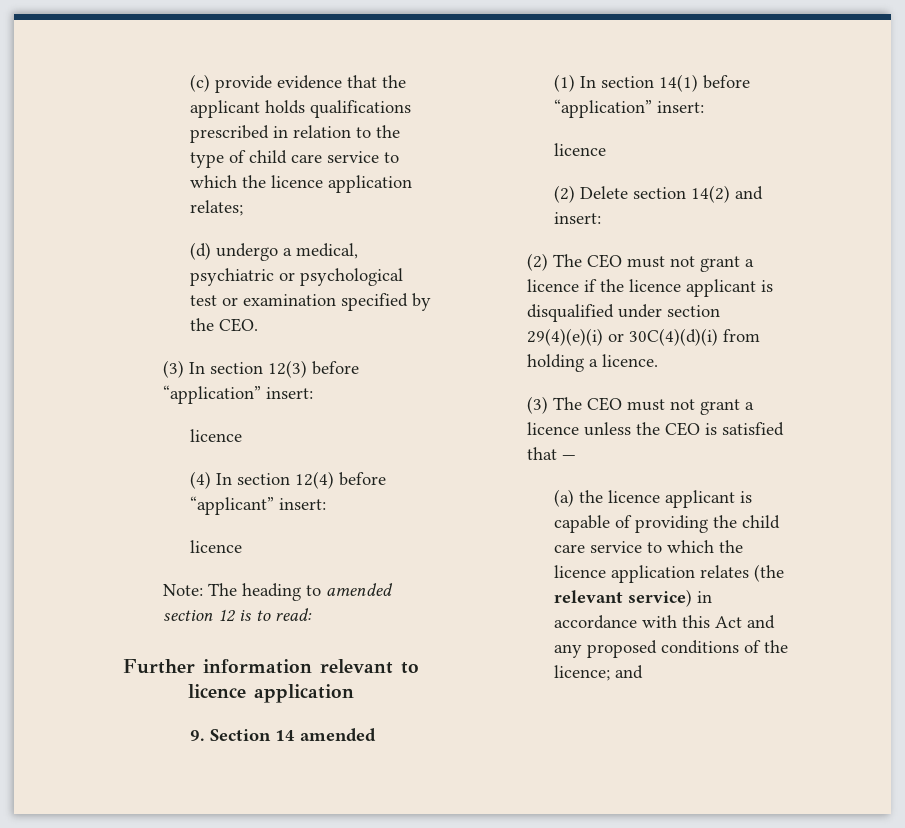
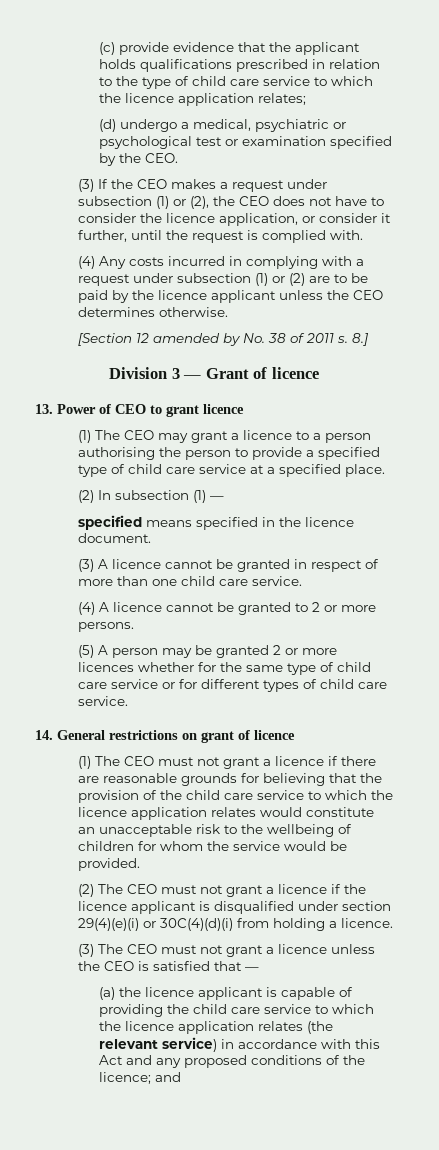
- (3) In section 12(3) before “application” insert:
- licence
- (4) In section 12(4) before “applicant” insert:
- licence
- Note: The heading to amended section 12 is to read:
- Further information relevant to licence application
- 9. Section 14 amended
- (1) In section 14(1) before “application” insert:
- licence
- (2) Delete section 14(2) and insert:
+ (3) If the CEO makes a request under subsection (1) or (2), the CEO does not have to consider the licence application, or consider it further, until the request is complied with.
+ (4) Any costs incurred in complying with a request under subsection (1) or (2) are to be paid by the licence applicant unless the CEO determines otherwise.
+ [Section 12 amended by No. 38 of 2011 s. 8.]
+ Division 3 — Grant of licence
+ 13. Power of CEO to grant licence
+ (1) The CEO may grant a licence to a person authorising the person to provide a specified type of child care service at a specified place.
+ (2) In subsection (1) —
+ specified means specified in the licence document.
+ (3) A licence cannot be granted in respect of more than one child care service.
+ (4) A licence cannot be granted to 2 or more persons.
+ (5) A person may be granted 2 or more licences whether for the same type of child care service or for different types of child care service.
+ 14. General restrictions on grant of licence
+ (1) The CEO must not grant a licence if there are reasonable grounds for believing that the provision of the child care service to which the licence application relates would constitute an unacceptable risk to the wellbeing of children for whom the service would be provided.

